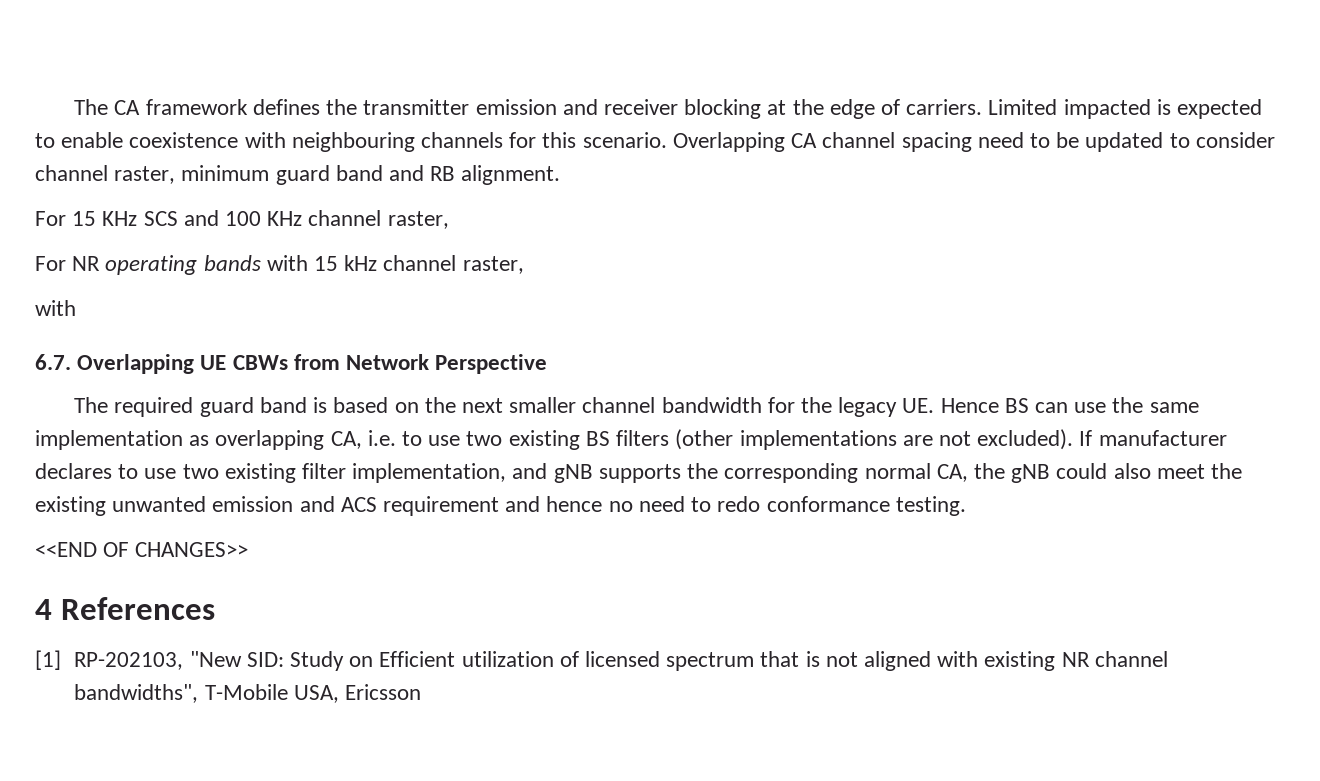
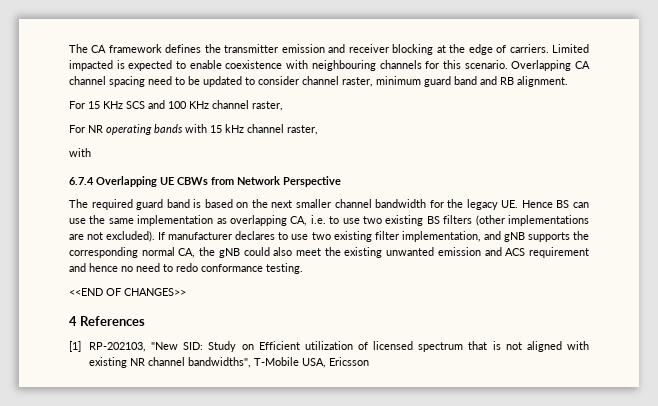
- 6.7. Overlapping UE CBWs from Network Perspective
+ 6.7.4 Overlapping UE CBWs from Network Perspective

